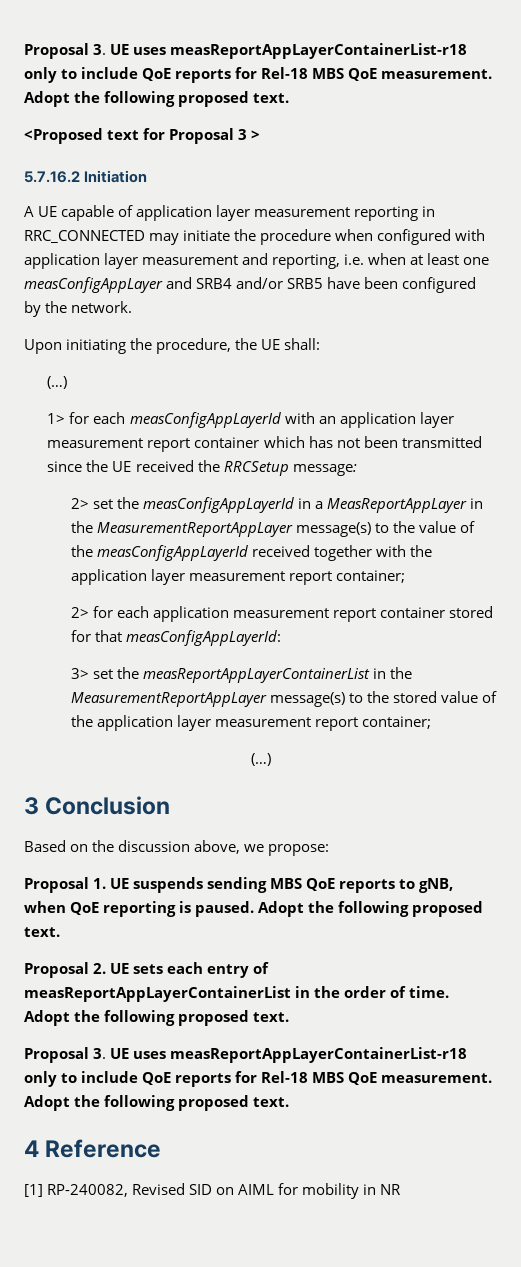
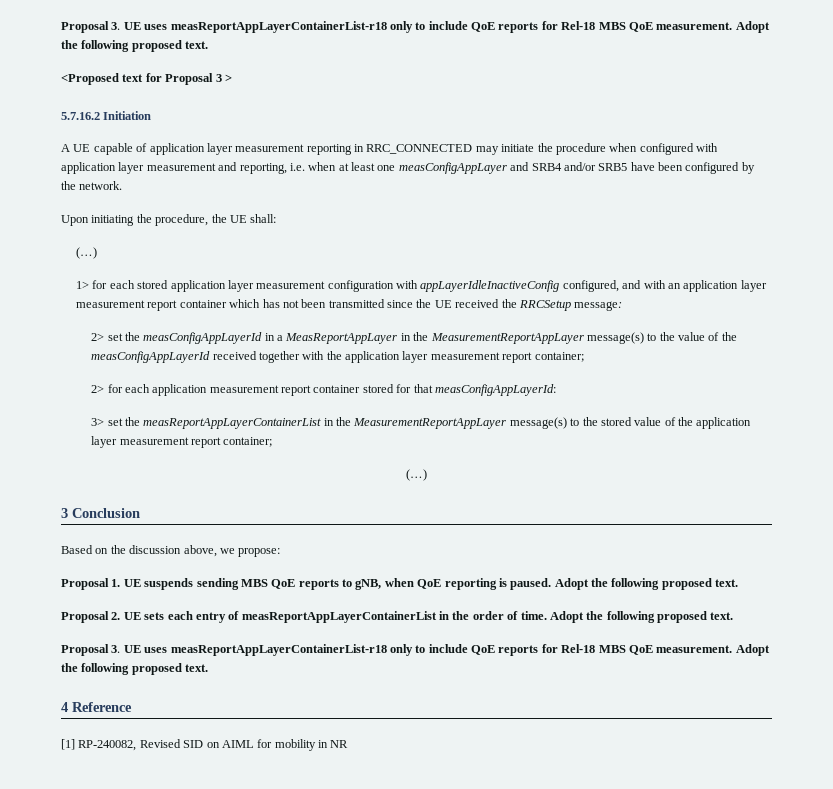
- 1> for each measConfigAppLayerId with an application layer measurement report container which has not been transmitted since the UE received the RRCSetup message:
+ 1> for each stored application layer measurement configuration with appLayerIdleInactiveConfig configured, and with an application layer measurement report container which has not been transmitted since the UE received the RRCSetup message:

